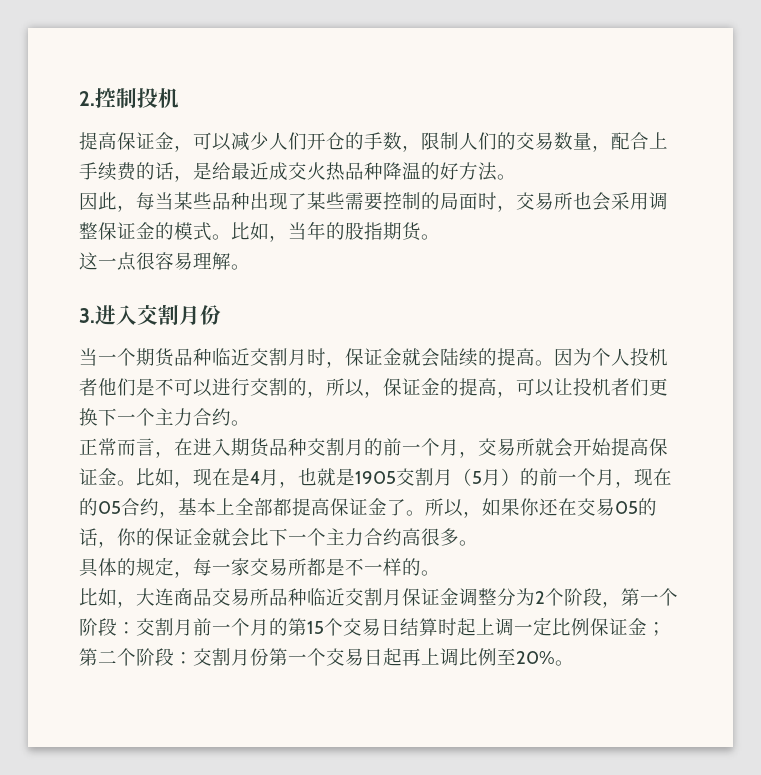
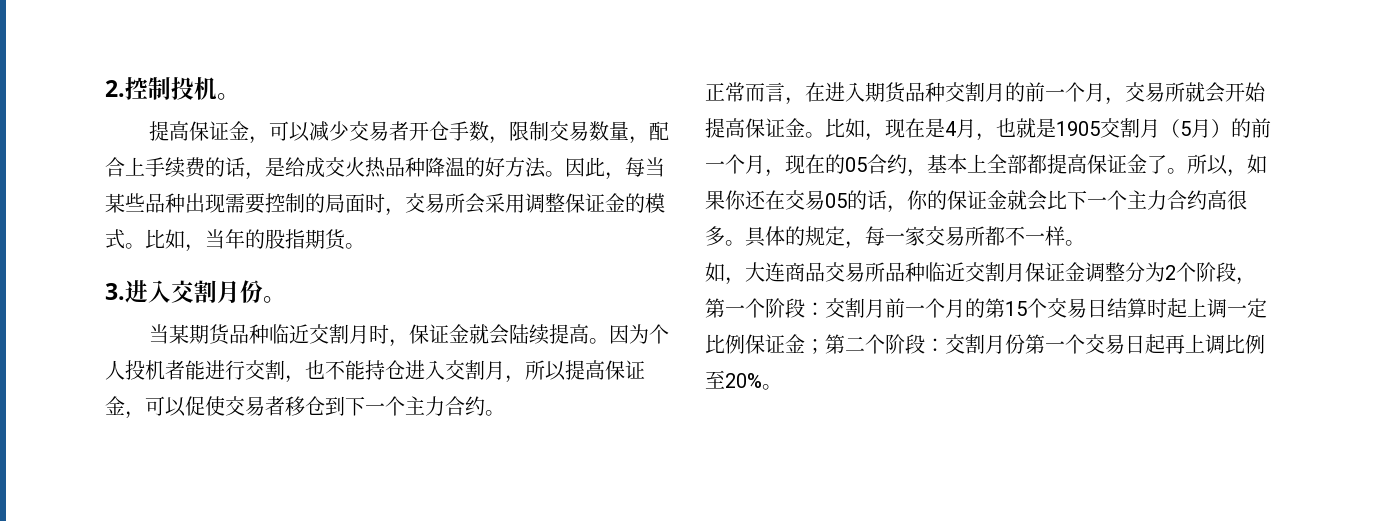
- 2.控制投机
+ 2.控制投机。
- 提高保证金，可以减少人们开仓的手数，限制人们的交易数量，配合上手续费的话，是给最近成交火热品种降温的好方法。
- 因此，每当某些品种出现了某些需要控制的局面时，交易所也会采用调整保证金的模式。
+ 提高保证金，可以减少交易者开仓手数，限制交易数量，配合上手续费的话，是给成交火热品种降温的好方法。因此，每当某些品种出现需要控制的局面时，交易所会采用调整保证金的模式。
- 这一点很容易理解。
- 3.进入交割月份
- 当一个期货品种临近交割月时，保证金就会陆续的提高。
+ 3.进入交割月份。
+ 当某期货品种临近交割月时，保证金就会陆续提高。
- 因为个人投机者他们是不可以进行交割的，所以，保证金的提高，可以让投机者们更换下一个主力合约。
+ 因为个人投机者能进行交割，也不能持仓进入交割月，所以提高保证金，可以促使交易者移仓到下一个主力合约。
- 所以，如果你还在交易05的话，你的保证金就会比下一个主力合约高很多。
- 具体的规定，每一家交易所都是不一样的。
- 比如，大连商品交易所品种临近交割月保证金调整分为2个阶段，第一个阶段：
+ 所以，如果你还在交易05的话，你的保证金就会比下一个主力合约高很多。具体的规定，每一家交易所都不一样。
+ 如，大连商品交易所品种临近交割月保证金调整分为2个阶段，第一个阶段：

